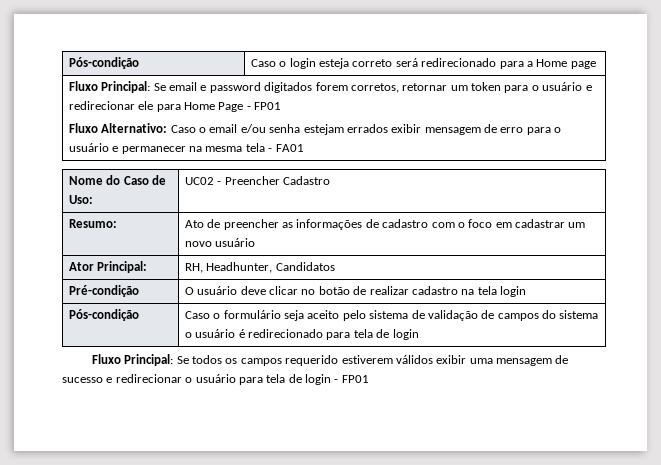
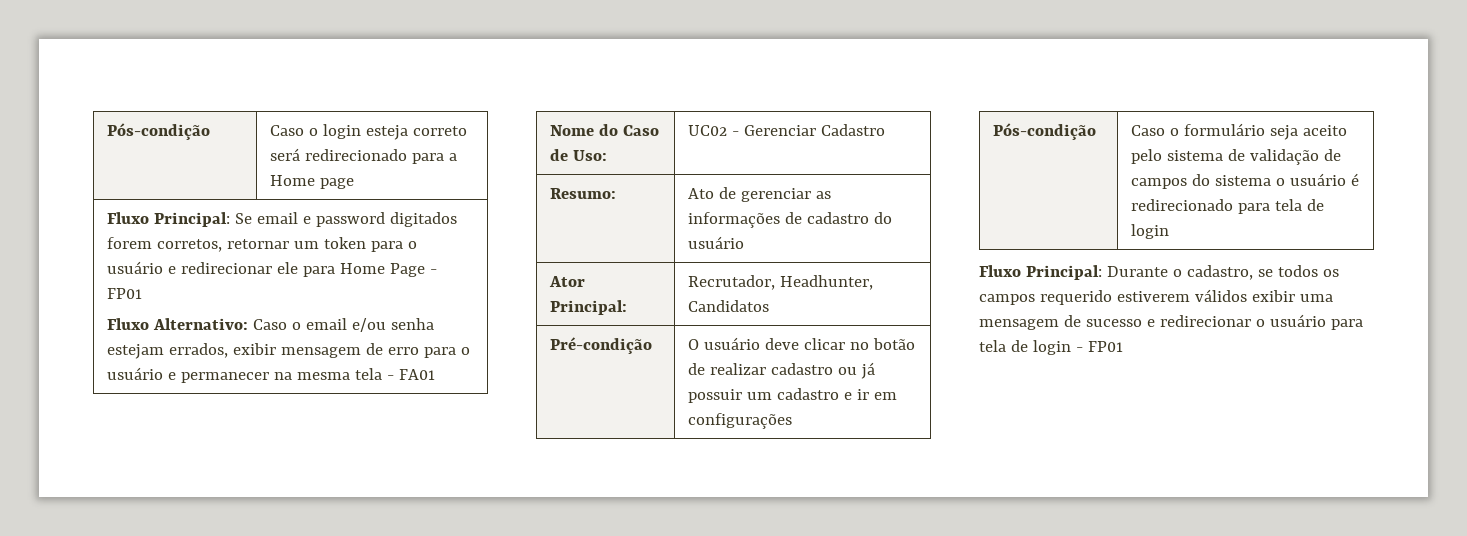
- Fluxo Alternativo: Caso o email e/ou senha estejam errados exibir mensagem de erro para o usuário e permanecer na mesma tela - FA01
+ Fluxo Alternativo: Caso o email e/ou senha estejam errados, exibir mensagem de erro para o usuário e permanecer na mesma tela - FA01
- Nome do Caso de Uso: | UC02 - Preencher Cadastro
+ Nome do Caso de Uso: | UC02 - Gerenciar Cadastro
- Resumo: | Ato de preencher as informações de cadastro com o foco em cadastrar um novo usuário
+ Resumo: | Ato de gerenciar as informações de cadastro do usuário
- Ator Principal: | RH, Headhunter, Candidatos
+ Ator Principal: | Recrutador, Headhunter, Candidatos
- Pré-condição | O usuário deve clicar no botão de realizar cadastro na tela login
+ Pré-condição | O usuário deve clicar no botão de realizar cadastro ou já possuir um cadastro e ir em configurações
- Fluxo Principal: Se todos os campos requerido estiverem válidos exibir uma mensagem de sucesso e redirecionar o usuário para tela de login - FP01
+ Fluxo Principal: Durante o cadastro, se todos os campos requerido estiverem válidos exibir uma mensagem de sucesso e redirecionar o usuário para tela de login - FP01

